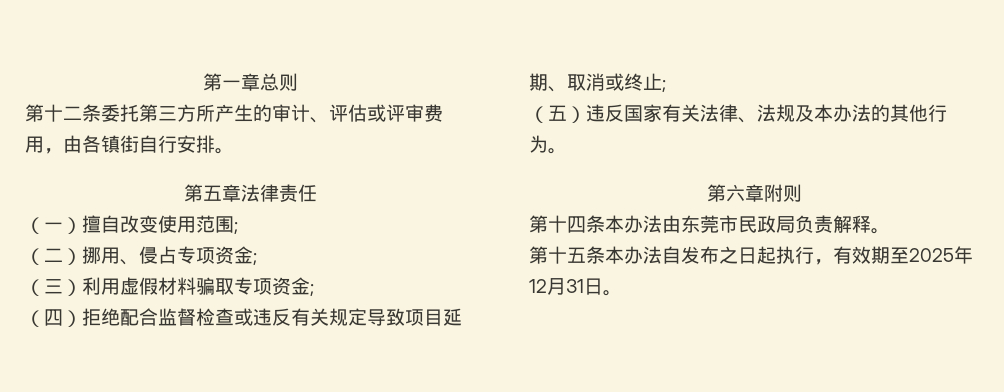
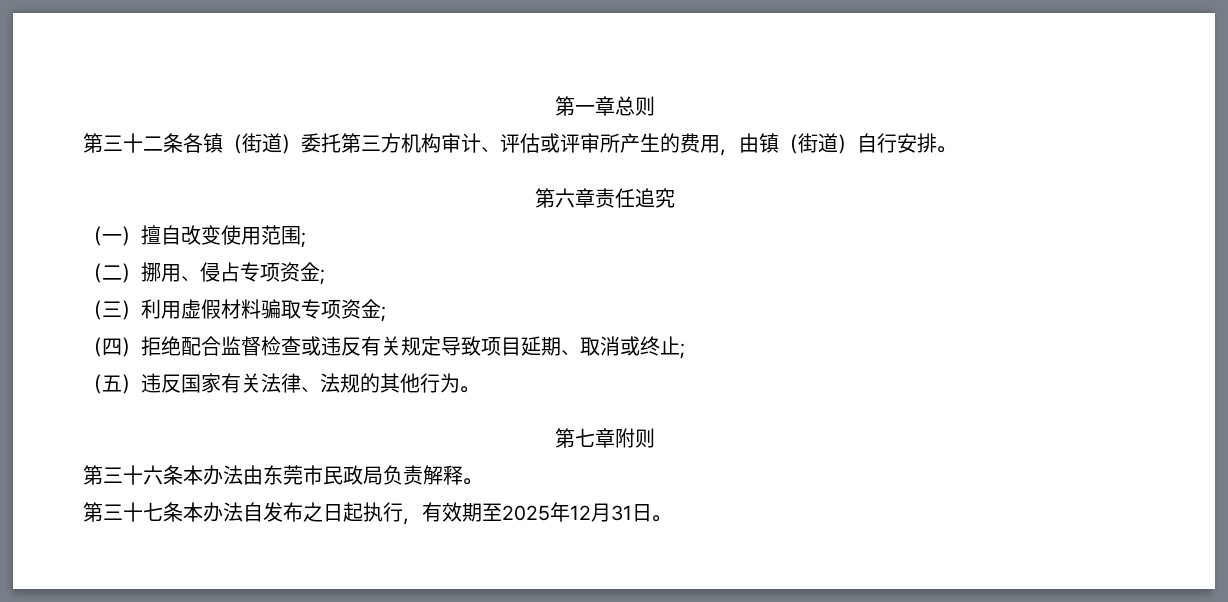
- 第十二条委托第三方所产生的审计、评估或评审费用，由各镇街自行安排。
+ 第三十二条各镇（街道）委托第三方机构审计、评估或评审所产生的费用，由镇（街道）自行安排。
- 第五章法律责任
+ 第六章责任追究
- （五）违反国家有关法律、法规及本办法的其他行为。
+ （五）违反国家有关法律、法规的其他行为。
- 第六章附则
+ 第七章附则
- 第十四条本办法由东莞市民政局负责解释。
+ 第三十六条本办法由东莞市民政局负责解释。
- 第十五条本办法自发布之日起执行，有效期至2025年12月31日。
+ 第三十七条本办法自发布之日起执行，有效期至2025年12月31日。

